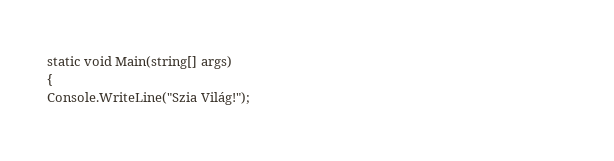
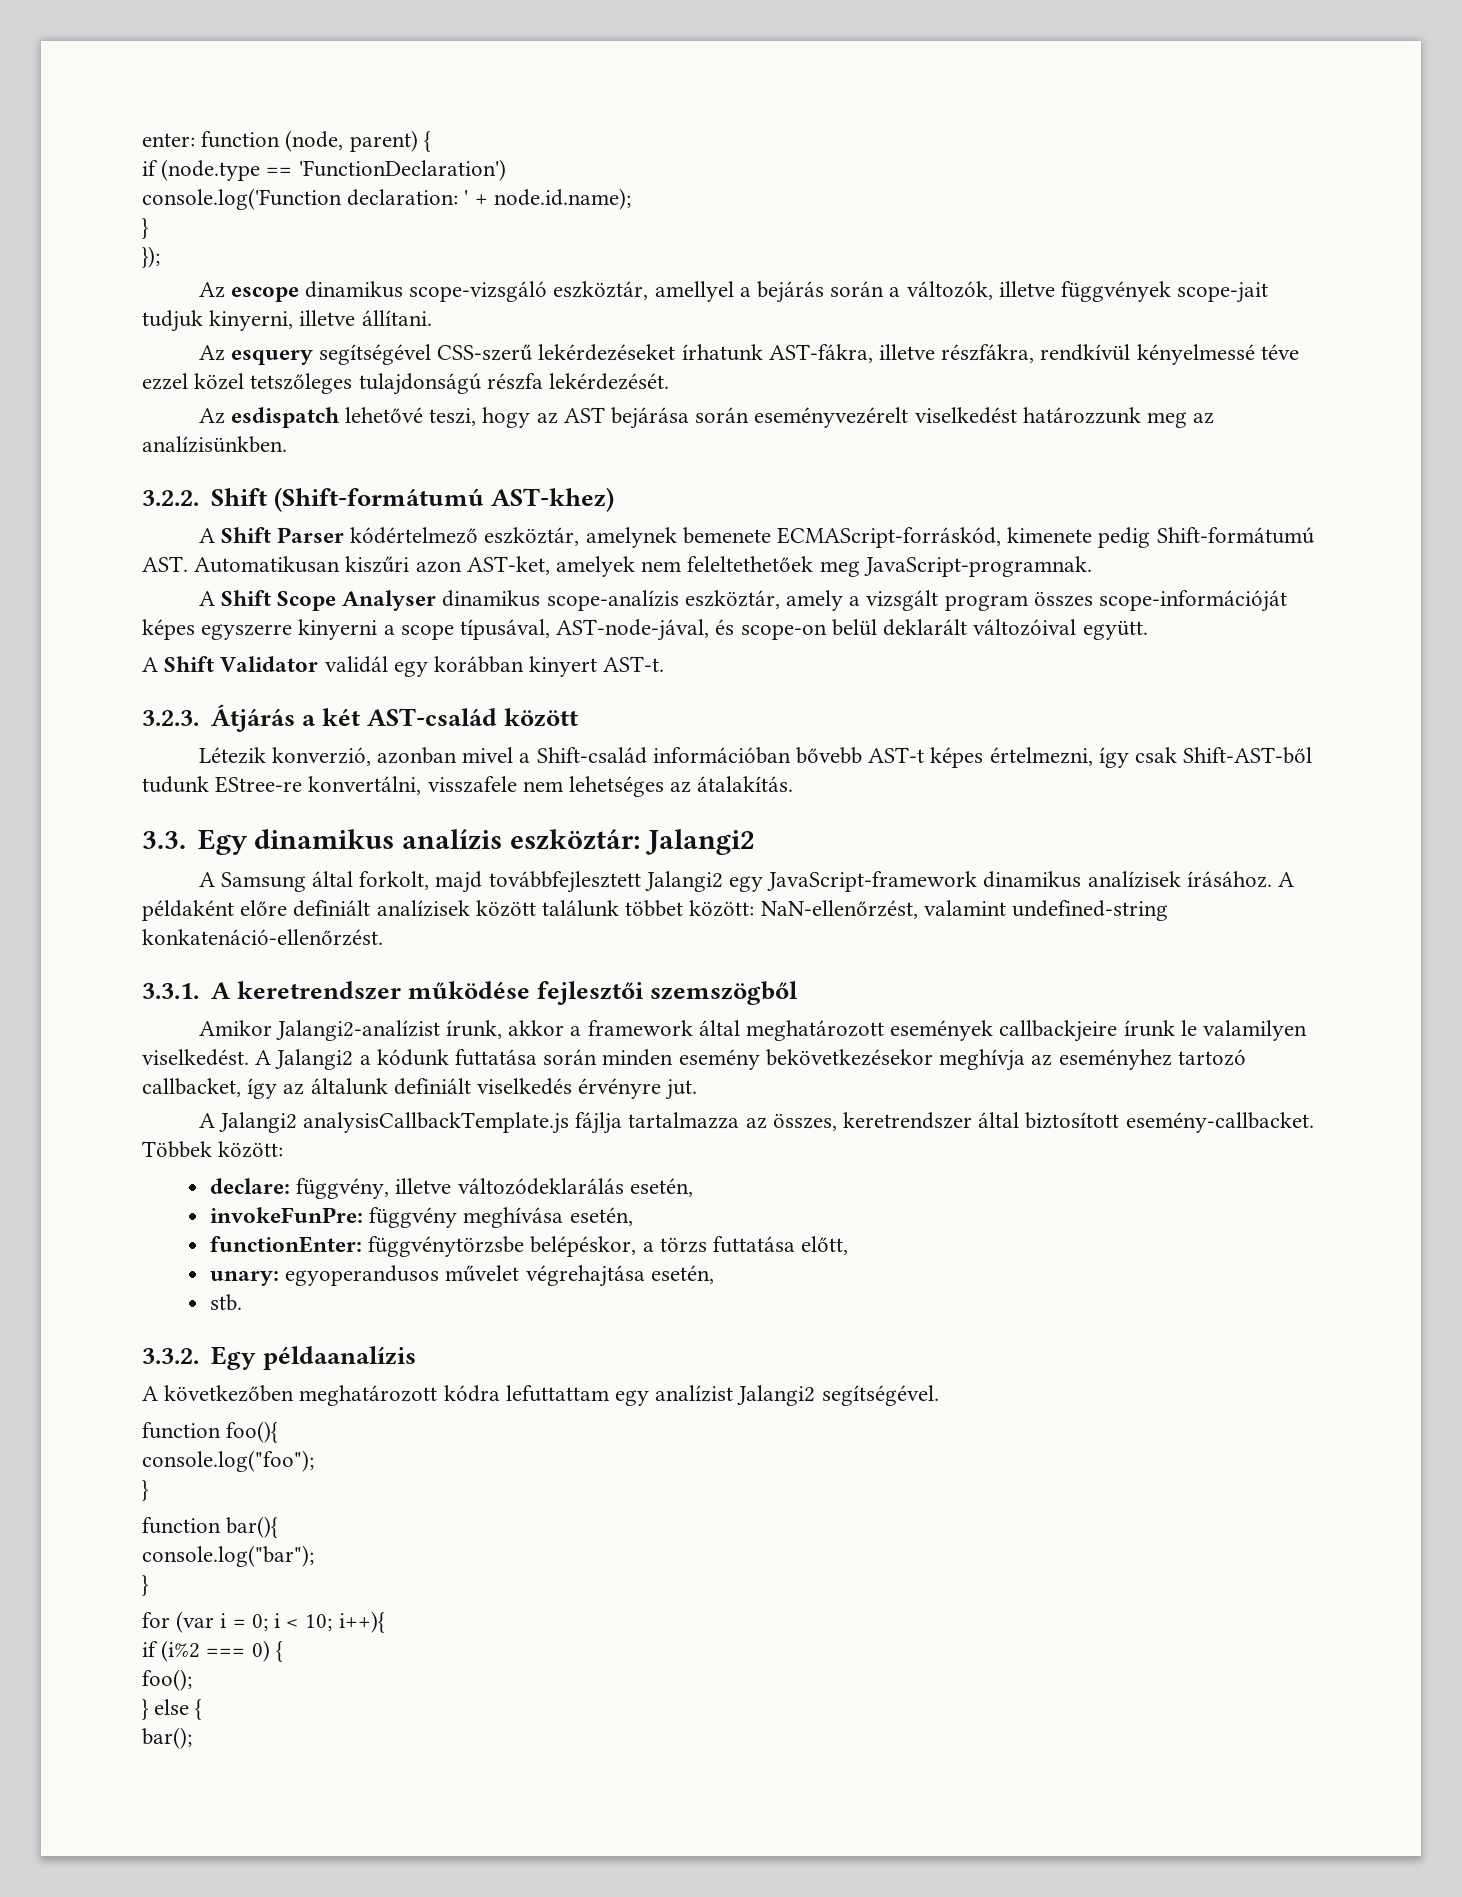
- static void Main(string[] args)
- {
- Console.WriteLine("Szia Világ!");
+ enter: function (node, parent) {
+ if (node.type == 'FunctionDeclaration')
+ console.log('Function declaration: ' + node.id.name);
+ }
+ });
+ Az escope dinamikus scope-vizsgáló eszköztár, amellyel a bejárás során a változók, illetve függvények scope-jait tudjuk kinyerni, illetve állítani.
+ Az esquery segítségével CSS-szerű lekérdezéseket írhatunk AST-fákra, illetve részfákra, rendkívül kényelmessé téve ezzel közel tetszőleges tulajdonságú részfa lekérdezését.
+ Az esdispatch lehetővé teszi, hogy az AST bejárása során eseményvezérelt viselkedést határozzunk meg az analízisünkben.
+ 3.2.2. Shift (Shift-formátumú AST-khez)
+ A Shift Parser kódértelmező eszköztár, amelynek bemenete ECMAScript-forráskód, kimenete pedig Shift-formátumú AST. Automatikusan kiszűri azon AST-ket, amelyek nem feleltethetőek meg JavaScript-programnak.
+ A Shift Scope Analyser dinamikus scope-analízis eszköztár, amely a vizsgált program összes scope-információját képes egyszerre kinyerni a scope típusával, AST-node-jával, és scope-on belül deklarált változóival együtt.
+ A Shift Validator validál egy korábban kinyert AST-t.
+ 3.2.3. Átjárás a két AST-család között
+ Létezik konverzió, azonban mivel a Shift-család információban bővebb AST-t képes értelmezni, így csak Shift-AST-ből tudunk EStree-re konvertálni, visszafele nem lehetséges az átalakítás.
+ 3.3. Egy dinamikus analízis eszköztár: Jalangi2
+ A Samsung által forkolt, majd továbbfejlesztett Jalangi2 egy JavaScript-framework dinamikus analízisek írásához. A példaként előre definiált analízisek között találunk többet között: NaN-ellenőrzést, valamint undefined-string konkatenáció-ellenőrzést.
+ 3.3.1. A keretrendszer működése fejlesztői szemszögből
+ Amikor Jalangi2-analízist írunk, akkor a framework által meghatározott események callbackjeire írunk le valamilyen viselkedést. A Jalangi2 a kódunk futtatása során minden esemény bekövetkezésekor meghívja az eseményhez tartozó callbacket, így az általunk definiált viselkedés érvényre jut.
+ A Jalangi2 analysisCallbackTemplate.js fájlja tartalmazza az összes, keretrendszer által biztosított esemény-callbacket. Többek között:
+ declare: függvény, illetve változódeklarálás esetén,
+ invokeFunPre: függvény meghívása esetén,
+ functionEnter: függvénytörzsbe belépéskor, a törzs futtatása előtt,
+ unary: egyoperandusos művelet végrehajtása esetén,
+ stb.
+ 3.3.2. Egy példaanalízis
+ A következőben meghatározott kódra lefuttattam egy analízist Jalangi2 segítségével.
+ function foo(){
+ console.log("foo");
+ }
+ function bar(){
+ console.log("bar");
+ }
+ for (var i = 0; i < 10; i++){
+ if (i%2 === 0) {
+ foo();
+ } else {
+ bar();

